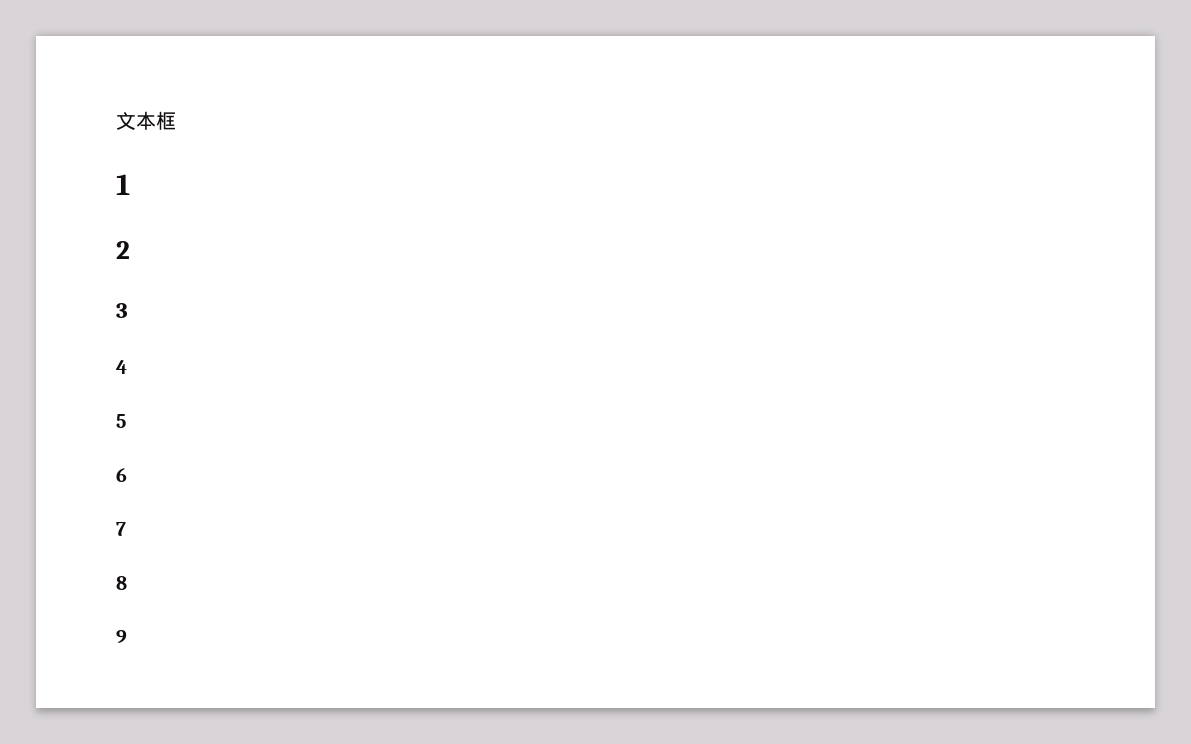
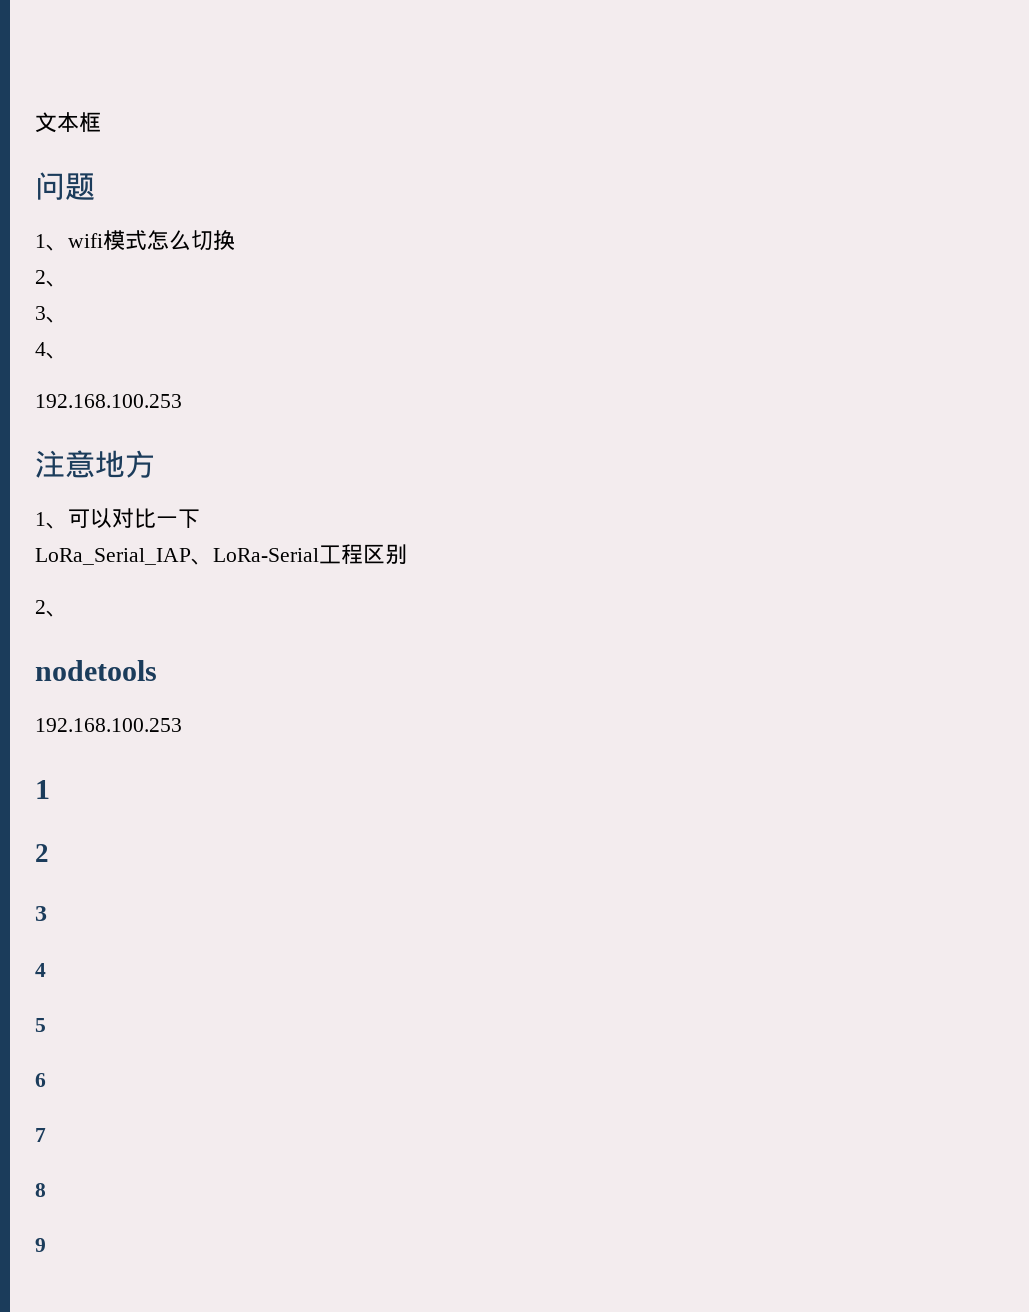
+ 问题
+ 1、wifi模式怎么切换
+ 2、
+ 3、
+ 4、
+ 192.168.100.253
+ 注意地方
+ 1、可以对比一下
+ LoRa_Serial_IAP、LoRa-Serial工程区别
+ 2、
+ nodetools
+ 192.168.100.253

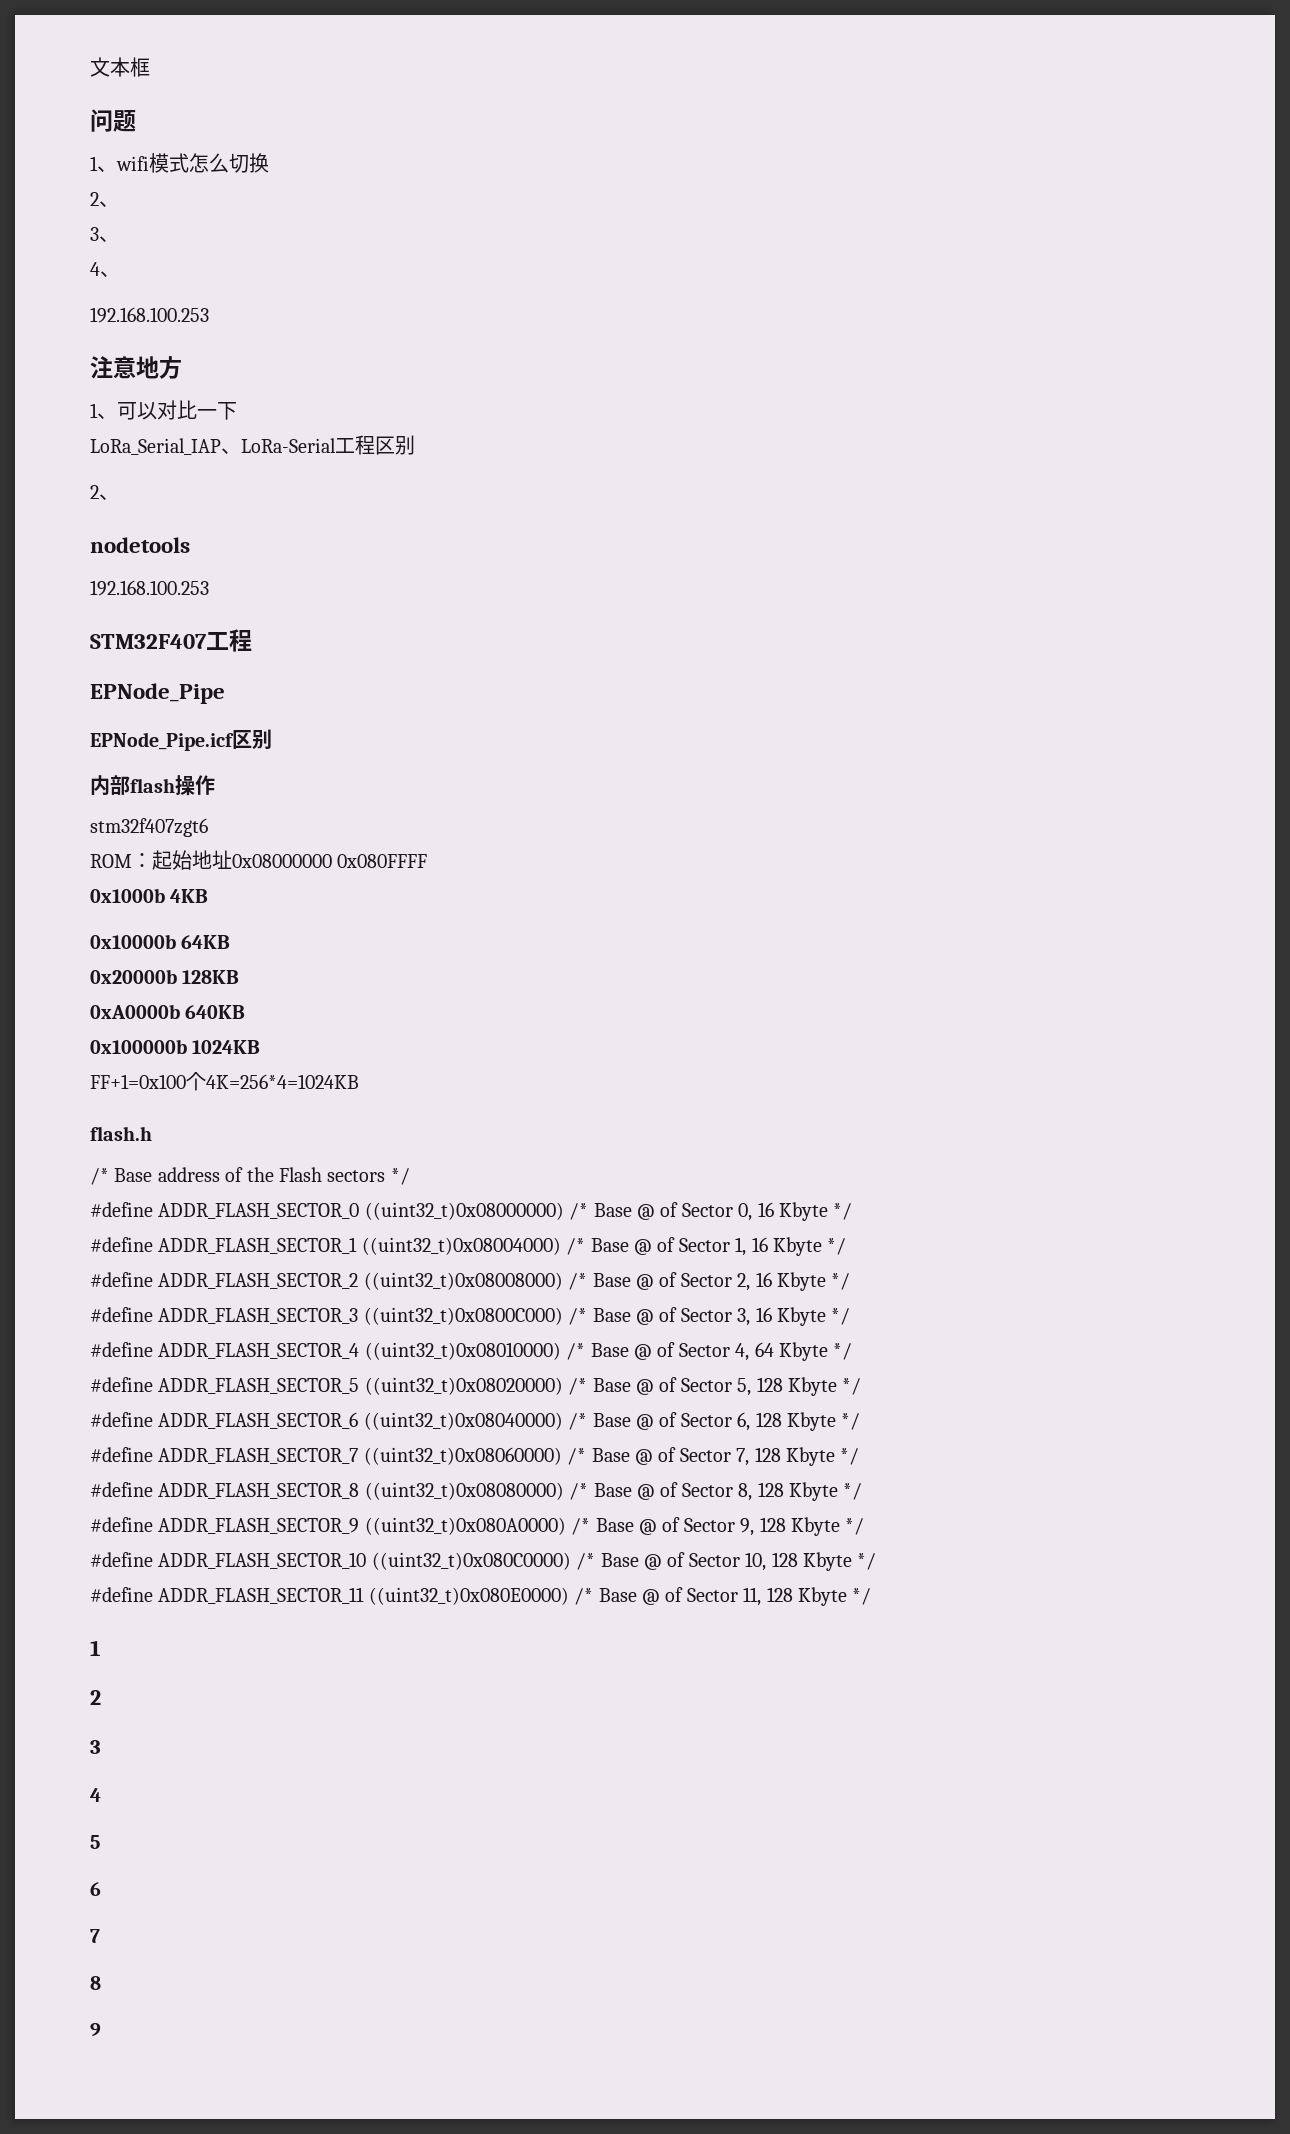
+ STM32F407工程
+ EPNode_Pipe
+ EPNode_Pipe.icf区别
+ 内部flash操作
+ stm32f407zgt6
+ ROM：起始地址0x08000000 0x080FFFF
+ 0x1000b 4KB
+ 0x10000b 64KB
+ 0x20000b 128KB
+ 0xA0000b 640KB
+ 0x100000b 1024KB
+ FF+1=0x100个4K=256*4=1024KB
+ flash.h
+ /* Base address of the Flash sectors */
+ #define ADDR_FLASH_SECTOR_0 ((uint32_t)0x08000000) /* Base @ of Sector 0, 16 Kbyte */
+ #define ADDR_FLASH_SECTOR_1 ((uint32_t)0x08004000) /* Base @ of Sector 1, 16 Kbyte */
+ #define ADDR_FLASH_SECTOR_2 ((uint32_t)0x08008000) /* Base @ of Sector 2, 16 Kbyte */
+ #define ADDR_FLASH_SECTOR_3 ((uint32_t)0x0800C000) /* Base @ of Sector 3, 16 Kbyte */
+ #define ADDR_FLASH_SECTOR_4 ((uint32_t)0x08010000) /* Base @ of Sector 4, 64 Kbyte */
+ #define ADDR_FLASH_SECTOR_5 ((uint32_t)0x08020000) /* Base @ of Sector 5, 128 Kbyte */
+ #define ADDR_FLASH_SECTOR_6 ((uint32_t)0x08040000) /* Base @ of Sector 6, 128 Kbyte */
+ #define ADDR_FLASH_SECTOR_7 ((uint32_t)0x08060000) /* Base @ of Sector 7, 128 Kbyte */
+ #define ADDR_FLASH_SECTOR_8 ((uint32_t)0x08080000) /* Base @ of Sector 8, 128 Kbyte */
+ #define ADDR_FLASH_SECTOR_9 ((uint32_t)0x080A0000) /* Base @ of Sector 9, 128 Kbyte */
+ #define ADDR_FLASH_SECTOR_10 ((uint32_t)0x080C0000) /* Base @ of Sector 10, 128 Kbyte */
+ #define ADDR_FLASH_SECTOR_11 ((uint32_t)0x080E0000) /* Base @ of Sector 11, 128 Kbyte */

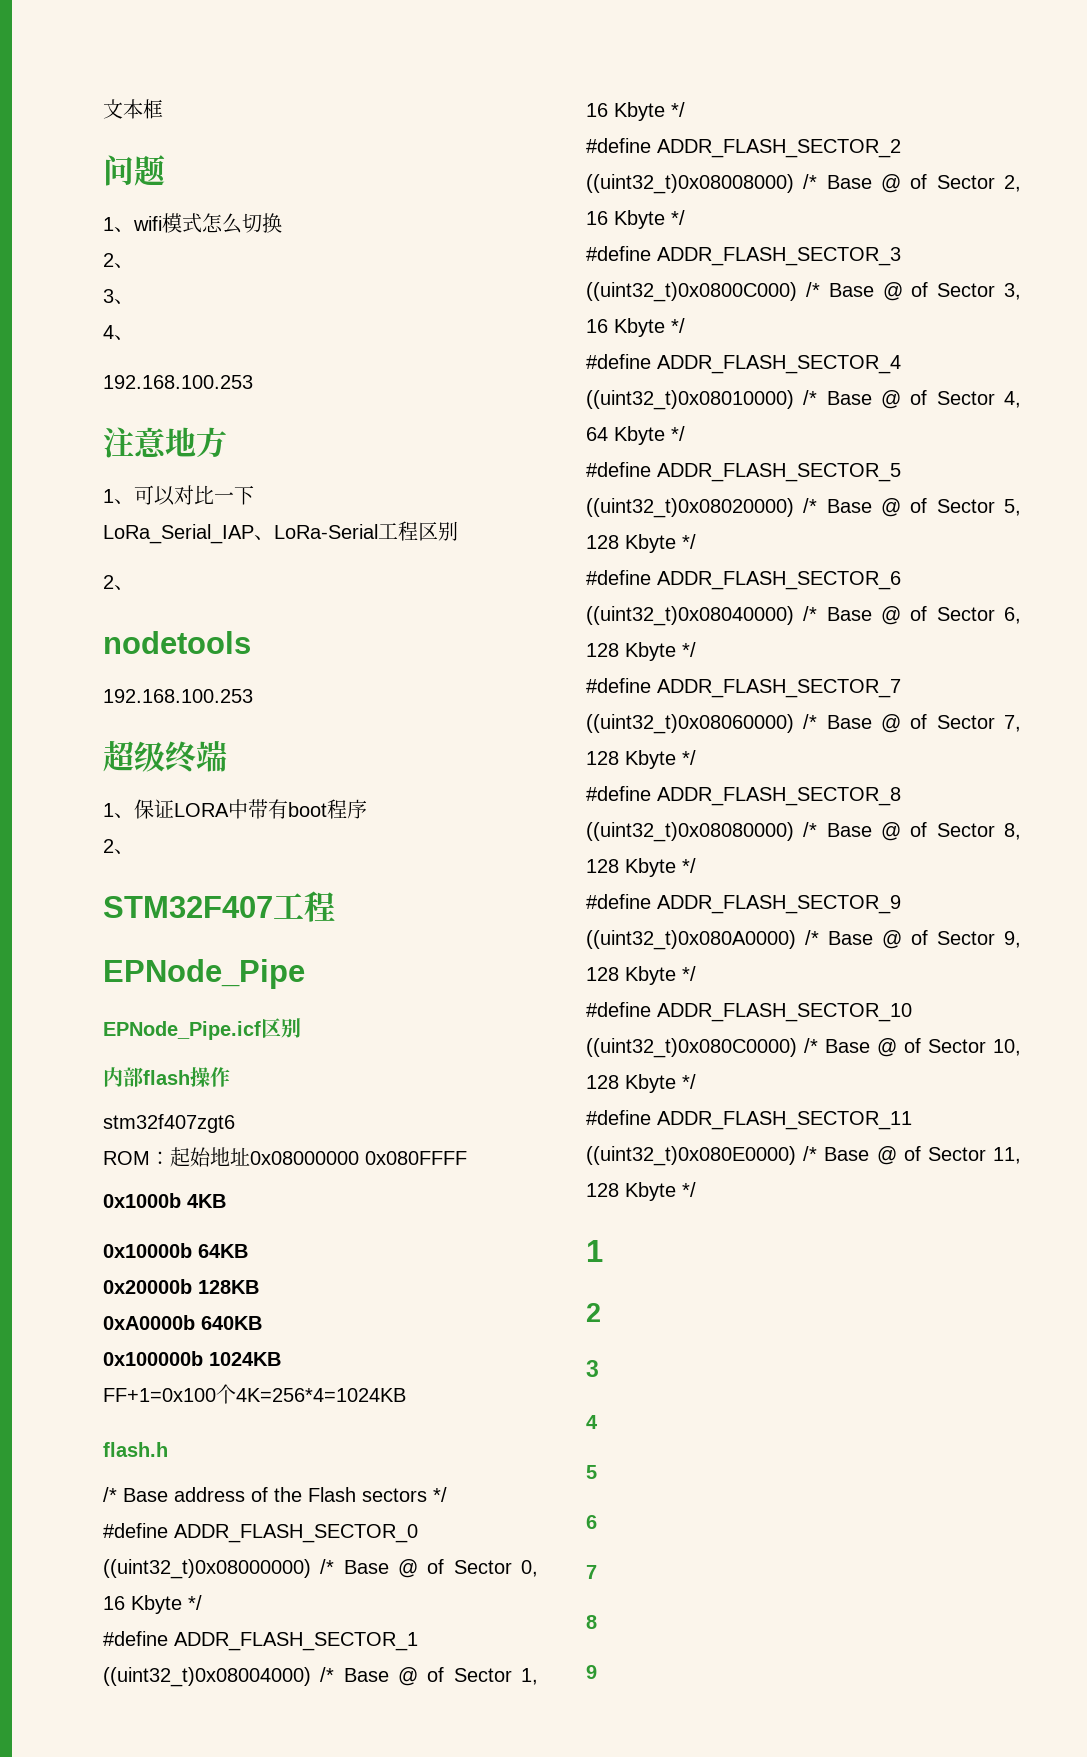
+ 超级终端
+ 1、保证LORA中带有boot程序
+ 2、

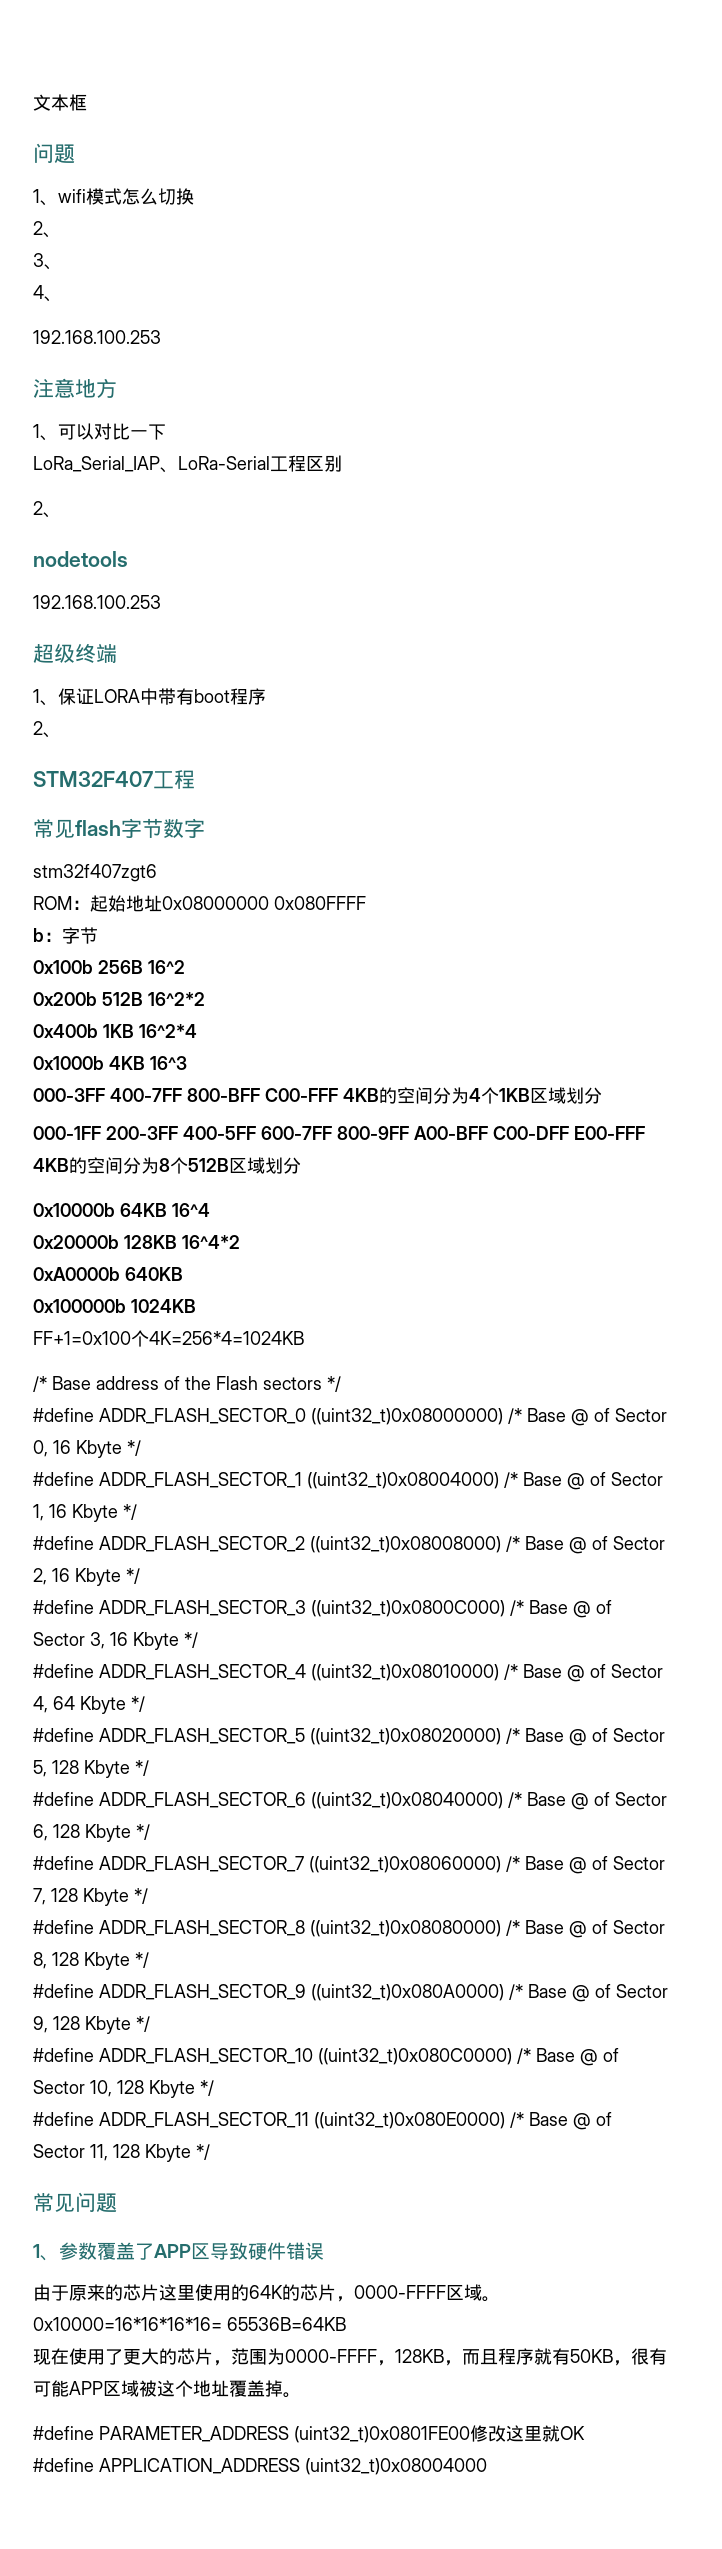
- EPNode_Pipe
- EPNode_Pipe.icf区别
- 内部flash操作
+ 常见flash字节数字
- 0x1000b 4KB
+ b：字节
+ 0x100b 256B 16^2
+ 0x200b 512B 16^2*2
+ 0x400b 1KB 16^2*4
+ 0x1000b 4KB 16^3
+ 000-3FF 400-7FF 800-BFF C00-FFF 4KB的空间分为4个1KB区域划分
+ 000-1FF 200-3FF 400-5FF 600-7FF 800-9FF A00-BFF C00-DFF E00-FFF 4KB的空间分为8个512B区域划分
- 0x10000b 64KB
+ 0x10000b 64KB 16^4
- 0x20000b 128KB
+ 0x20000b 128KB 16^4*2
- flash.h
  #define ADDR_FLASH_SECTOR_11 ((uint32_t)0x080E0000) /* Base @ of Sector 11, 128 Kbyte */
- 1
- 2
- 3
- 4
- 5
- 6
- 7
- 8
- 9
+ 常见问题
+ 1、参数覆盖了APP区导致硬件错误
+ 由于原来的芯片这里使用的64K的芯片，0000-FFFF区域。0x10000=16*16*16*16= 65536B=64KB
+ 现在使用了更大的芯片，范围为0000-FFFF，128KB，而且程序就有50KB，很有可能APP区域被这个地址覆盖掉。
+ #define PARAMETER_ADDRESS (uint32_t)0x0801FE00修改这里就OK
+ #define APPLICATION_ADDRESS (uint32_t)0x08004000

